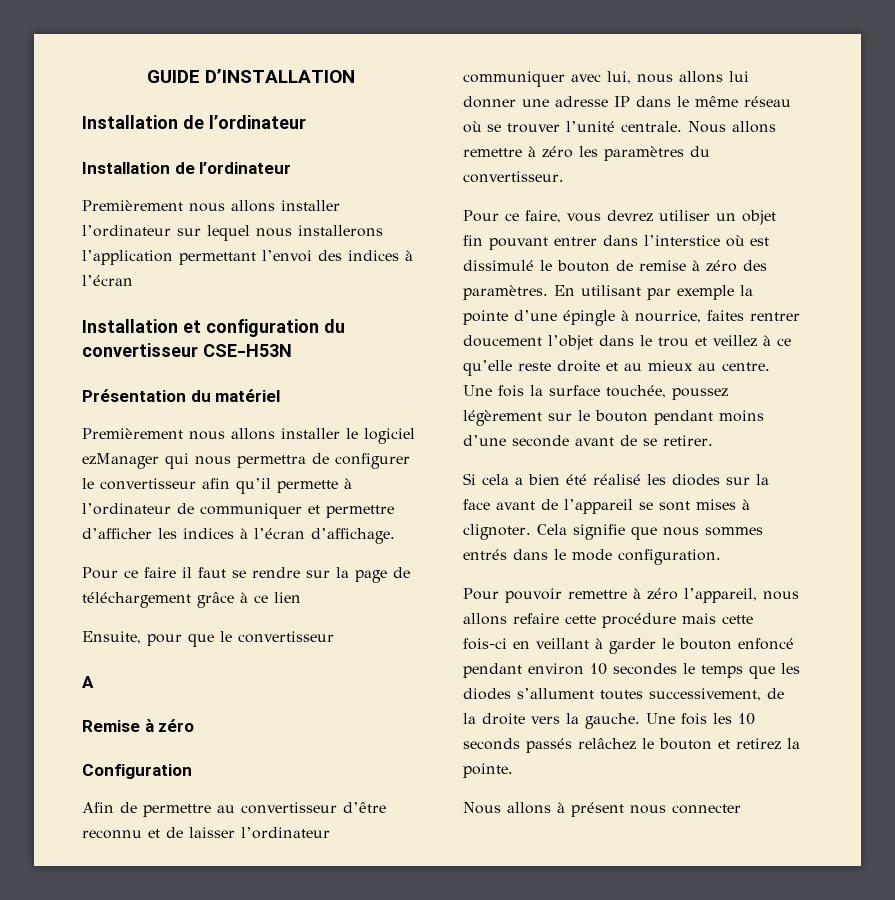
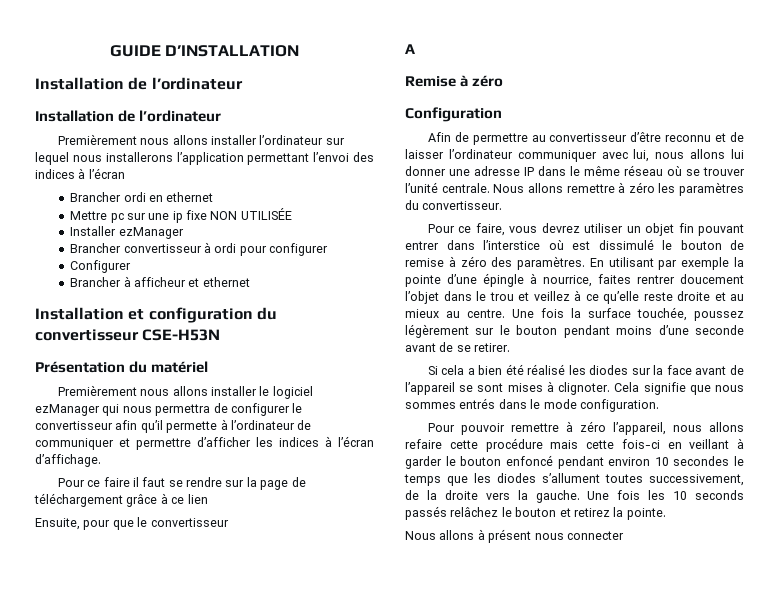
+ Brancher ordi en ethernet
+ Mettre pc sur une ip fixe NON UTILISÉE
+ Installer ezManager
+ Brancher convertisseur à ordi pour configurer
+ Configurer
+ Brancher à afficheur et ethernet

